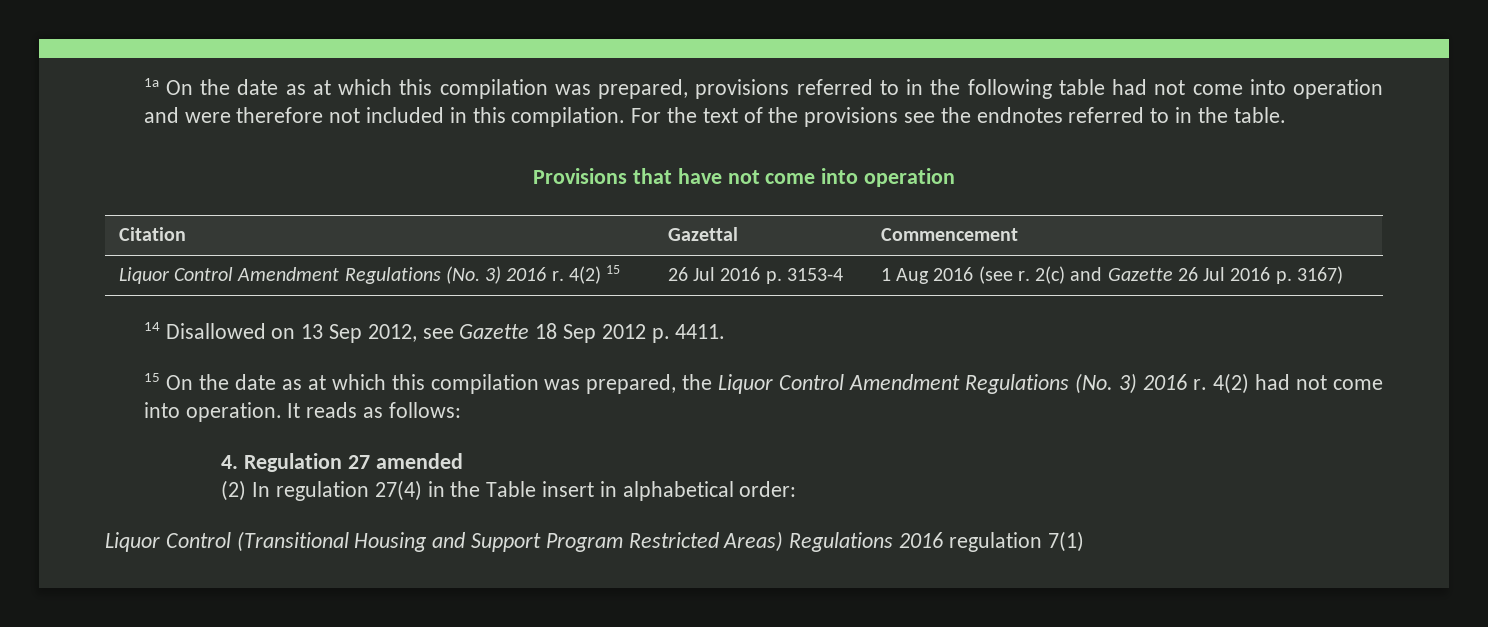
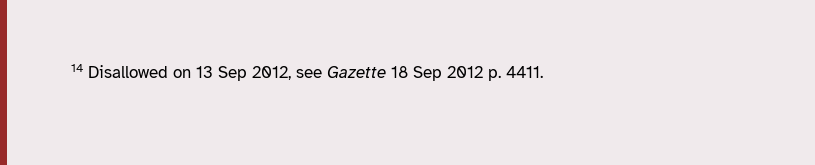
- 1a On the date as at which this compilation was prepared, provisions referred to in the following table had not come into operation and were therefore not included in this compilation. For the text of the provisions see the endnotes referred to in the table.
- Provisions that have not come into operation
- Citation | Gazettal | Commencement
- Liquor Control Amendment Regulations (No. 3) 2016 r. 4(2) 15 | 26 Jul 2016 p. 3153-4 | 1 Aug 2016 (see r. 2(c) and Gazette 26 Jul 2016 p. 3167)
- 15 On the date as at which this compilation was prepared, the Liquor Control Amendment Regulations (No. 3) 2016 r. 4(2) had not come into operation. It reads as follows:
- 4. Regulation 27 amended
- (2) In regulation 27(4) in the Table insert in alphabetical order:
- Liquor Control (Transitional Housing and Support Program Restricted Areas) Regulations 2016 regulation 7(1)

